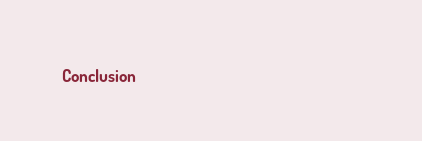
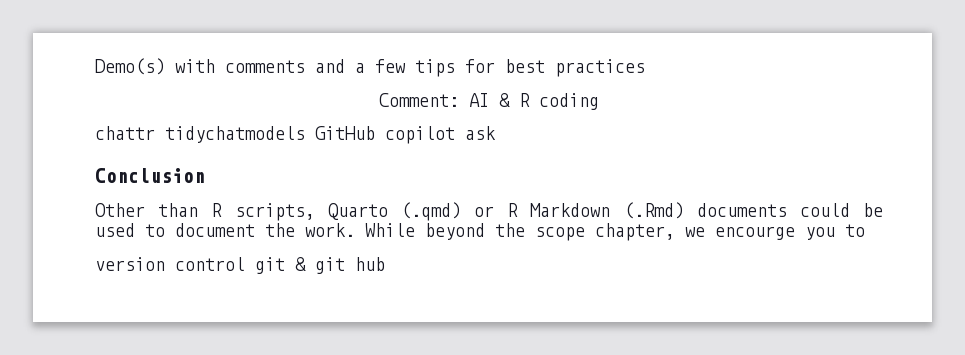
+ Demo(s) with comments and a few tips for best practices
+ Comment: AI & R coding
+ chattr tidychatmodels GitHub copilot ask
  Conclusion
+ Other than R scripts, Quarto (.qmd) or R Markdown (.Rmd) documents could be used to document the work. While beyond the scope chapter, we encourge you to
+ version control git & git hub

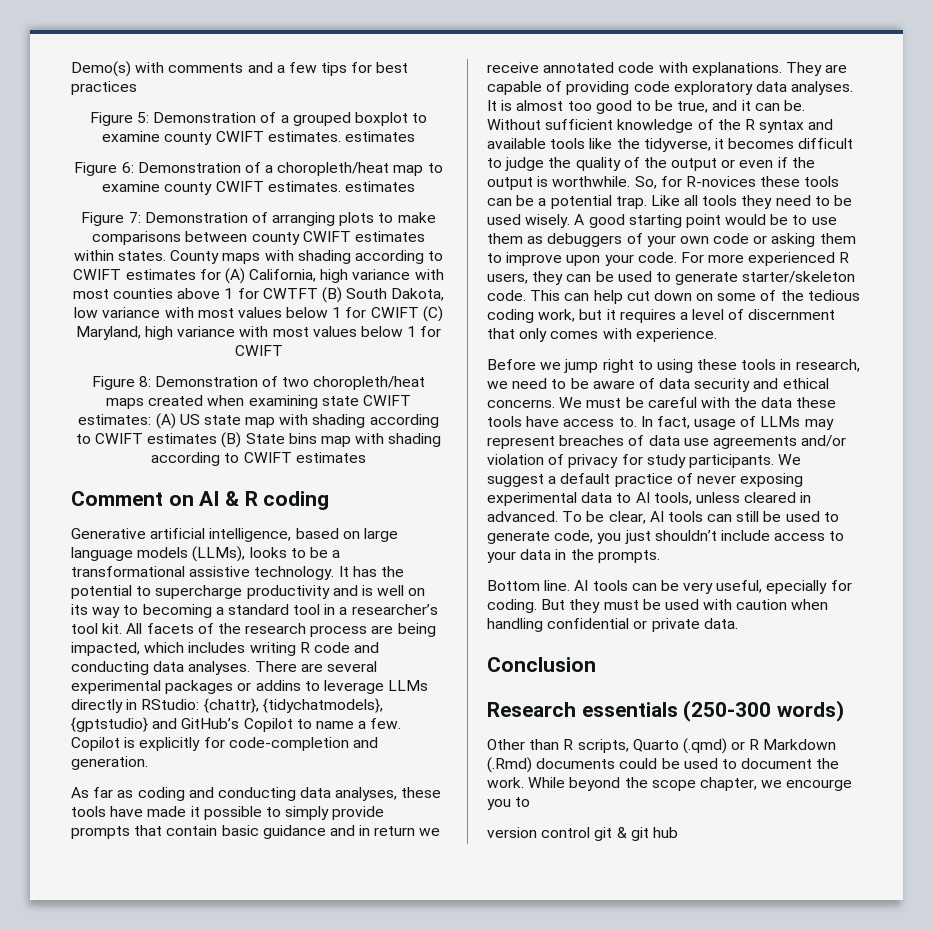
- Comment: AI & R coding
- chattr tidychatmodels GitHub copilot ask
+ Figure 5: Demonstration of a grouped boxplot to examine county CWIFT estimates. estimates
+ Figure 6: Demonstration of a choropleth/heat map to examine county CWIFT estimates. estimates
+ Figure 7: Demonstration of arranging plots to make comparisons between county CWIFT estimates within states. County maps with shading according to CWIFT estimates for (A) California, high variance with most counties above 1 for CWTFT (B) South Dakota, low variance with most values below 1 for CWIFT (C) Maryland, high variance with most values below 1 for CWIFT
+ Figure 8: Demonstration of two choropleth/heat maps created when examining state CWIFT estimates: (A) US state map with shading according to CWIFT estimates (B) State bins map with shading according to CWIFT estimates
+ Comment on AI & R coding
+ Generative artificial intelligence, based on large language models (LLMs), looks to be a transformational assistive technology. It has the potential to supercharge productivity and is well on its way to becoming a standard tool in a researcher’s tool kit. All facets of the research process are being impacted, which includes writing R code and conducting data analyses. There are several experimental packages or addins to leverage LLMs directly in RStudio: {chattr}, {tidychatmodels}, {gptstudio} and GitHub’s Copilot to name a few. Copilot is explicitly for code-completion and generation.
+ As far as coding and conducting data analyses, these tools have made it possible to simply provide prompts that contain basic guidance and in return we receive annotated code with explanations. They are capable of providing code exploratory data analyses. It is almost too good to be true, and it can be. Without sufficient knowledge of the R syntax and available tools like the tidyverse, it becomes difficult to judge the quality of the output or even if the output is worthwhile. So, for R-novices these tools can be a potential trap. Like all tools they need to be used wisely. A good starting point would be to use them as debuggers of your own code or asking them to improve upon your code. For more experienced R users, they can be used to generate starter/skeleton code. This can help cut down on some of the tedious coding work, but it requires a level of discernment that only comes with experience.
+ Before we jump right to using these tools in research, we need to be aware of data security and ethical concerns. We must be careful with the data these tools have access to. In fact, usage of LLMs may represent breaches of data use agreements and/or violation of privacy for study participants. We suggest a default practice of never exposing experimental data to AI tools, unless cleared in advanced. To be clear, AI tools can still be used to generate code, you just shouldn’t include access to your data in the prompts.
+ Bottom line. AI tools can be very useful, epecially for coding. But they must be used with caution when handling confidential or private data.
  Conclusion
+ Research essentials (250-300 words)

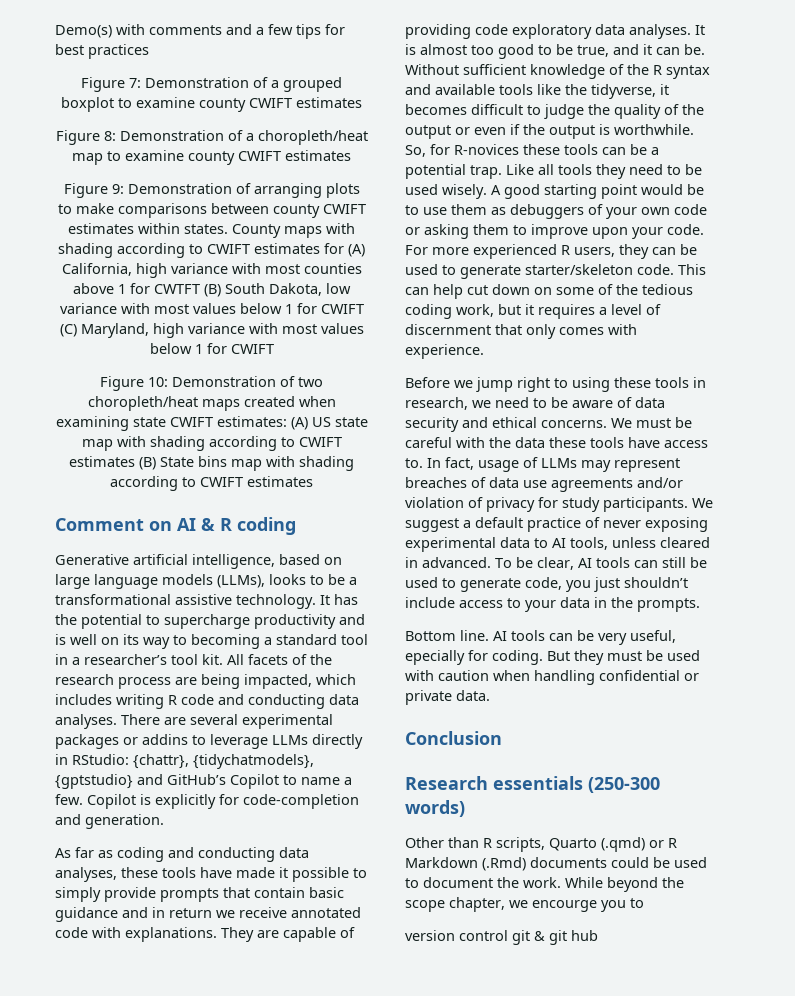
- Figure 5: Demonstration of a grouped boxplot to examine county CWIFT estimates. estimates
- Figure 6: Demonstration of a choropleth/heat map to examine county CWIFT estimates. estimates
- Figure 7: Demonstration of arranging plots to make comparisons between county CWIFT estimates within states.
+ Figure 7: Demonstration of a grouped boxplot to examine county CWIFT estimates
+ Figure 8: Demonstration of a choropleth/heat map to examine county CWIFT estimates
+ Figure 9: Demonstration of arranging plots to make comparisons between county CWIFT estimates within states.
- Figure 8: Demonstration of two choropleth/heat maps created when examining state CWIFT estimates: (A) US state map with shading according to CWIFT estimates (B) State bins map with shading according to CWIFT estimates
+ Figure 10: Demonstration of two choropleth/heat maps created when examining state CWIFT estimates: (A) US state map with shading according to CWIFT estimates (B) State bins map with shading according to CWIFT estimates

